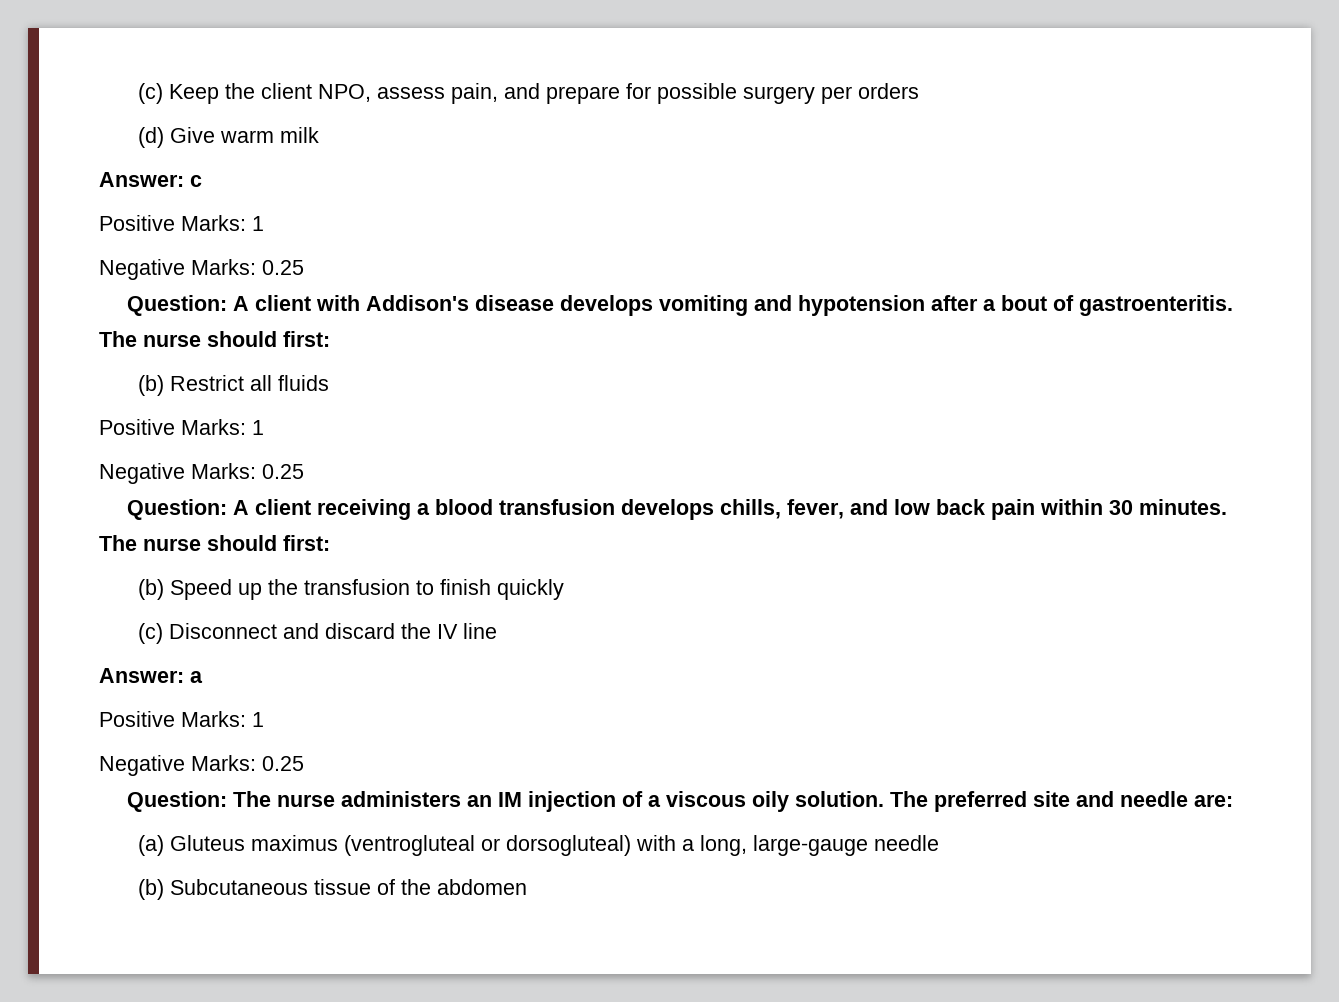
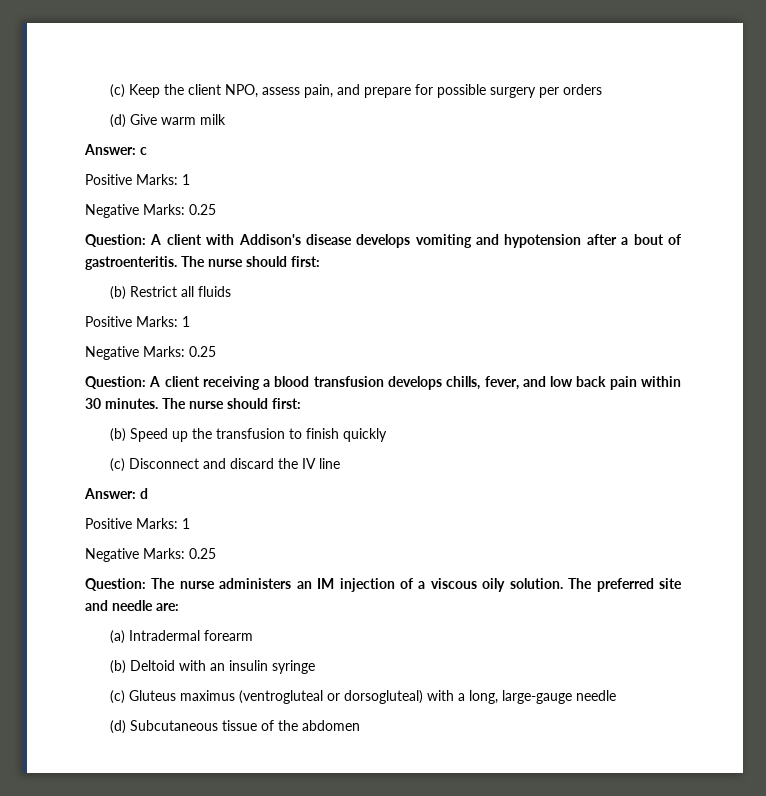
- Answer: a
+ Answer: d
- (a) Gluteus maximus (ventrogluteal or dorsogluteal) with a long, large-gauge needle
+ (a) Intradermal forearm
+ (b) Deltoid with an insulin syringe
+ (c) Gluteus maximus (ventrogluteal or dorsogluteal) with a long, large-gauge needle
- (b) Subcutaneous tissue of the abdomen
+ (d) Subcutaneous tissue of the abdomen

